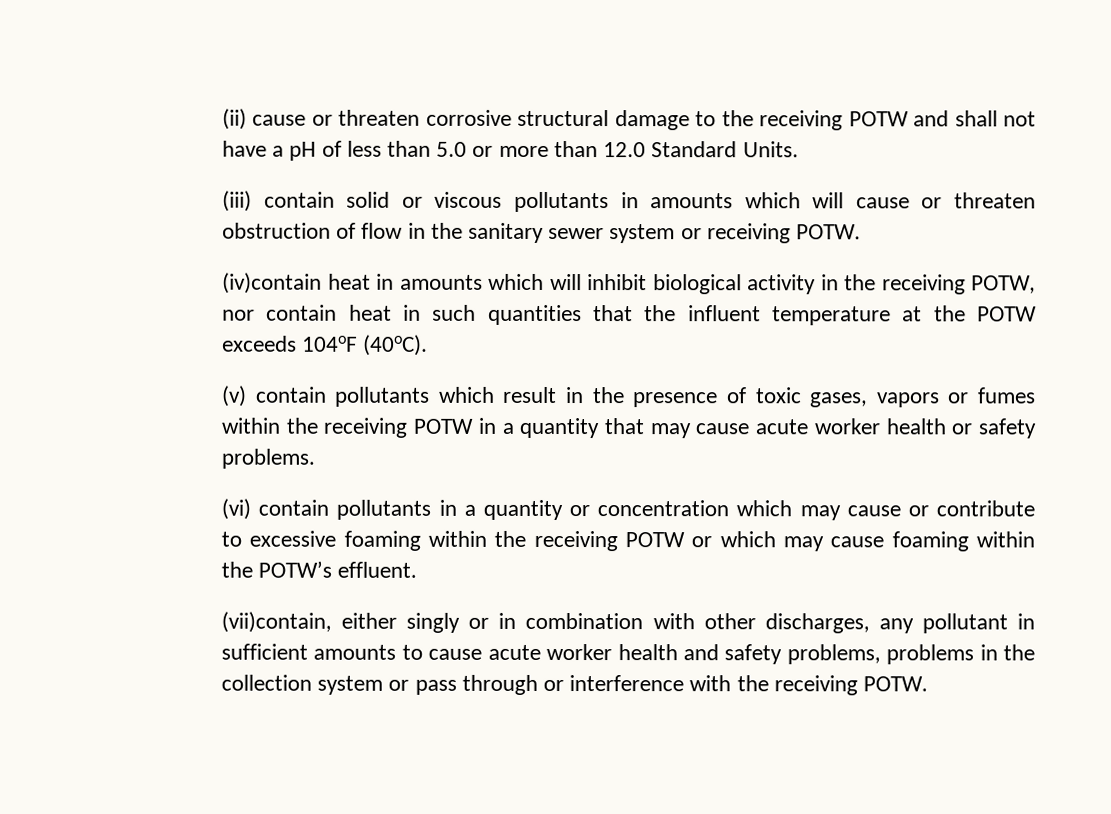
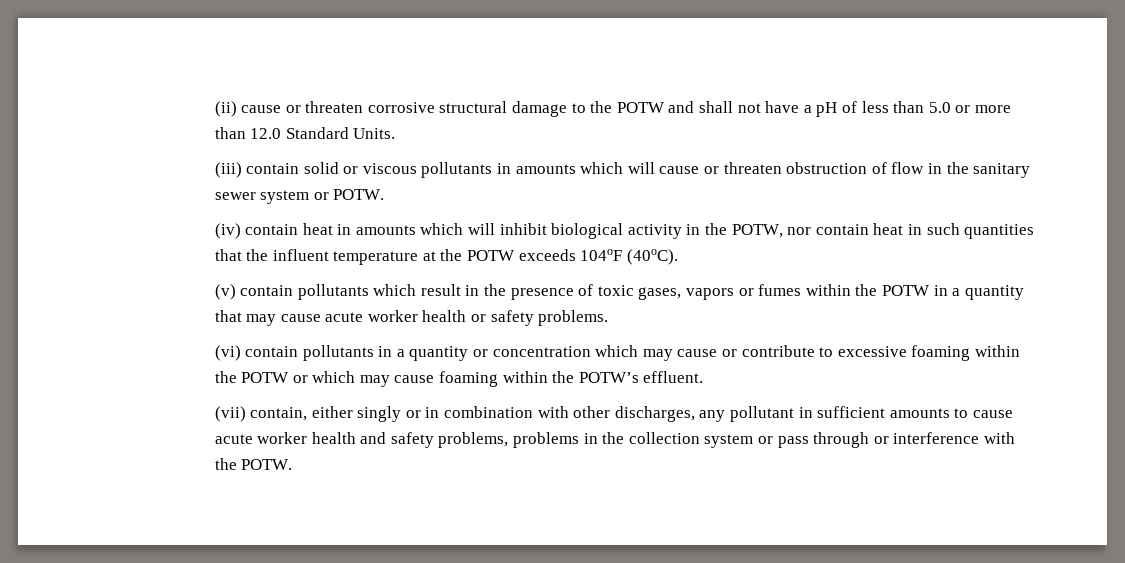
- (ii) cause or threaten corrosive structural damage to the receiving POTW and shall not have a pH of less than 5.0 or more than 12.0 Standard Units.
+ (ii) cause or threaten corrosive structural damage to the POTW and shall not have a pH of less than 5.0 or more than 12.0 Standard Units.
- (iii) contain solid or viscous pollutants in amounts which will cause or threaten obstruction of flow in the sanitary sewer system or receiving POTW.
+ (iii) contain solid or viscous pollutants in amounts which will cause or threaten obstruction of flow in the sanitary sewer system or POTW.
- (iv)contain heat in amounts which will inhibit biological activity in the receiving POTW, nor contain heat in such quantities that the influent temperature at the POTW exceeds 104oF (40oC).
+ (iv) contain heat in amounts which will inhibit biological activity in the POTW, nor contain heat in such quantities that the influent temperature at the POTW exceeds 104oF (40oC).
- (v) contain pollutants which result in the presence of toxic gases, vapors or fumes within the receiving POTW in a quantity that may cause acute worker health or safety problems.
+ (v) contain pollutants which result in the presence of toxic gases, vapors or fumes within the POTW in a quantity that may cause acute worker health or safety problems.
- (vi) contain pollutants in a quantity or concentration which may cause or contribute to excessive foaming within the receiving POTW or which may cause foaming within the POTW’s effluent.
+ (vi) contain pollutants in a quantity or concentration which may cause or contribute to excessive foaming within the POTW or which may cause foaming within the POTW’s effluent.
- (vii)contain, either singly or in combination with other discharges, any pollutant in sufficient amounts to cause acute worker health and safety problems, problems in the collection system or pass through or interference with the receiving POTW.
+ (vii) contain, either singly or in combination with other discharges, any pollutant in sufficient amounts to cause acute worker health and safety problems, problems in the collection system or pass through or interference with the POTW.

